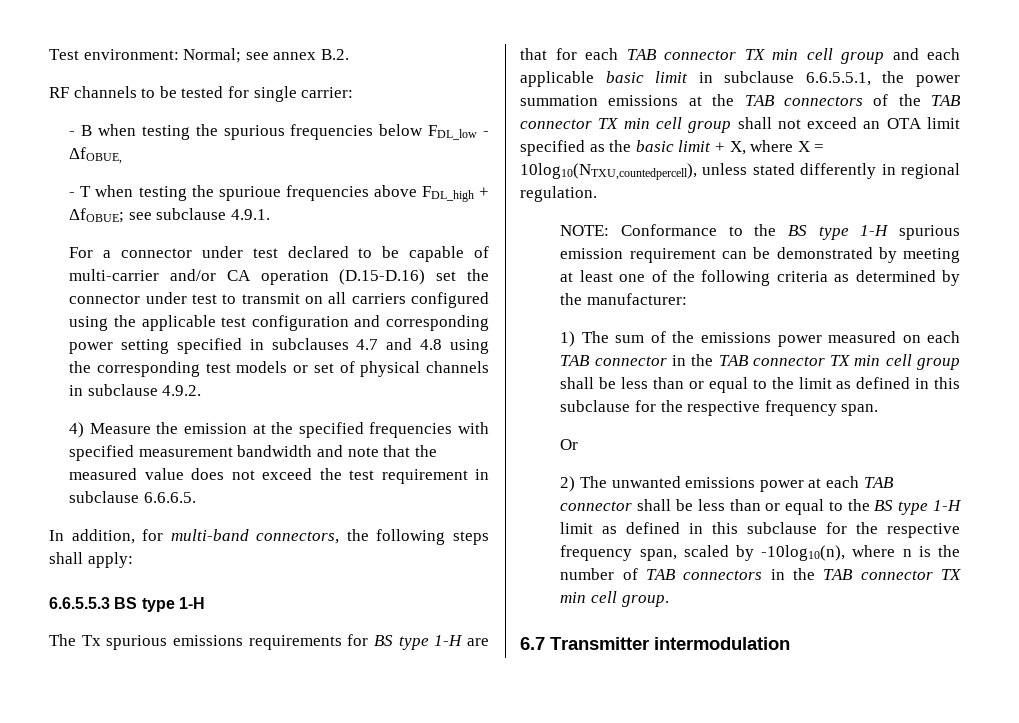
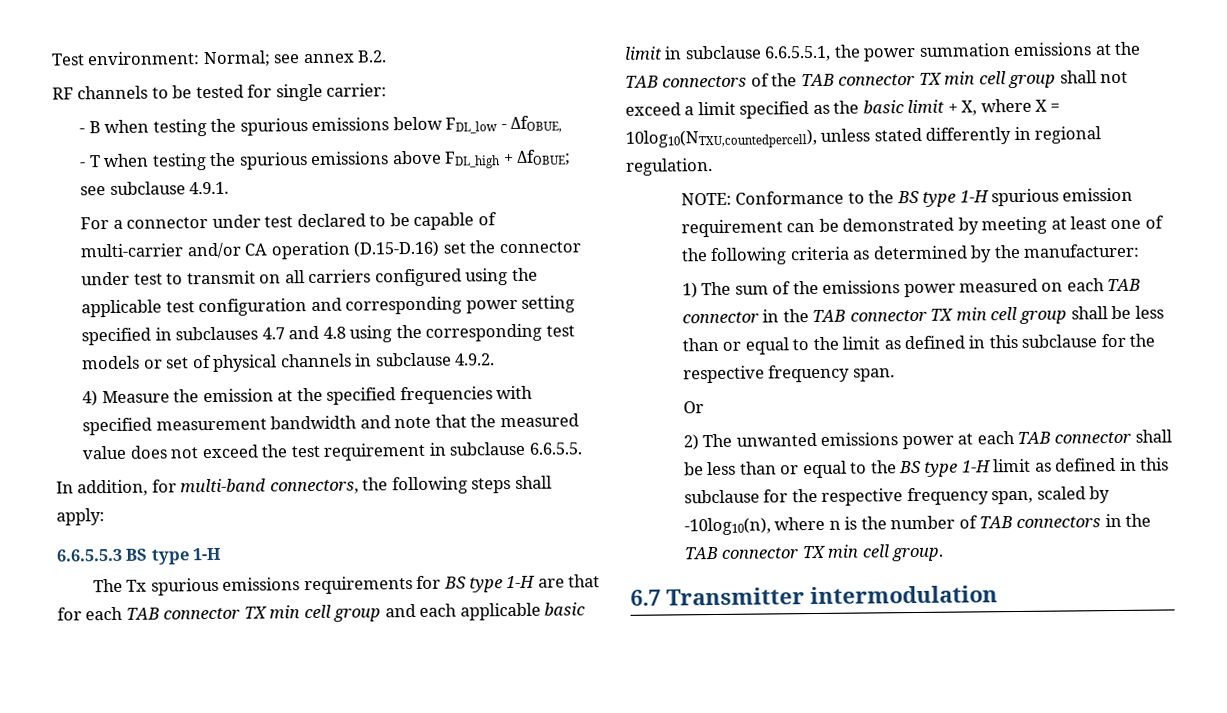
- - B when testing the spurious frequencies below FDL_low - ΔfOBUE,
+ - B when testing the spurious emissions below FDL_low - ΔfOBUE,
- - T when testing the spurioue frequencies above FDL_high + ΔfOBUE; see subclause 4.9.1.
+ - T when testing the spurious emissions above FDL_high + ΔfOBUE; see subclause 4.9.1.
- 4) Measure the emission at the specified frequencies with specified measurement bandwidth and note that the measured value does not exceed the test requirement in subclause 6.6.6.5.
+ 4) Measure the emission at the specified frequencies with specified measurement bandwidth and note that the measured value does not exceed the test requirement in subclause 6.6.5.5.
- The Tx spurious emissions requirements for BS type 1-H are that for each TAB connector TX min cell group and each applicable basic limit in subclause 6.6.5.5.1, the power summation emissions at the TAB connectors of the TAB connector TX min cell group shall not exceed an OTA limit specified as the basic limit + X, where X = 10log10(NTXU,countedpercell), unless stated differently in regional regulation.
+ The Tx spurious emissions requirements for BS type 1-H are that for each TAB connector TX min cell group and each applicable basic limit in subclause 6.6.5.5.1, the power summation emissions at the TAB connectors of the TAB connector TX min cell group shall not exceed a limit specified as the basic limit + X, where X = 10log10(NTXU,countedpercell), unless stated differently in regional regulation.

